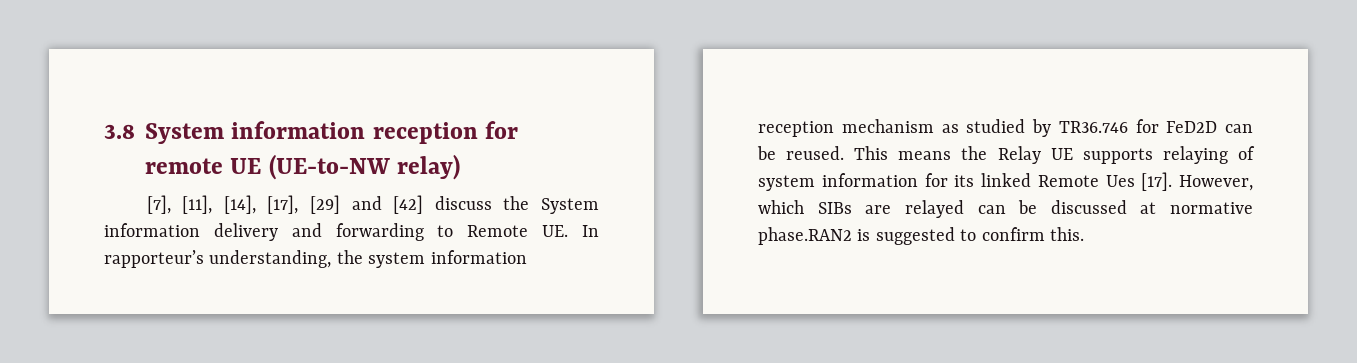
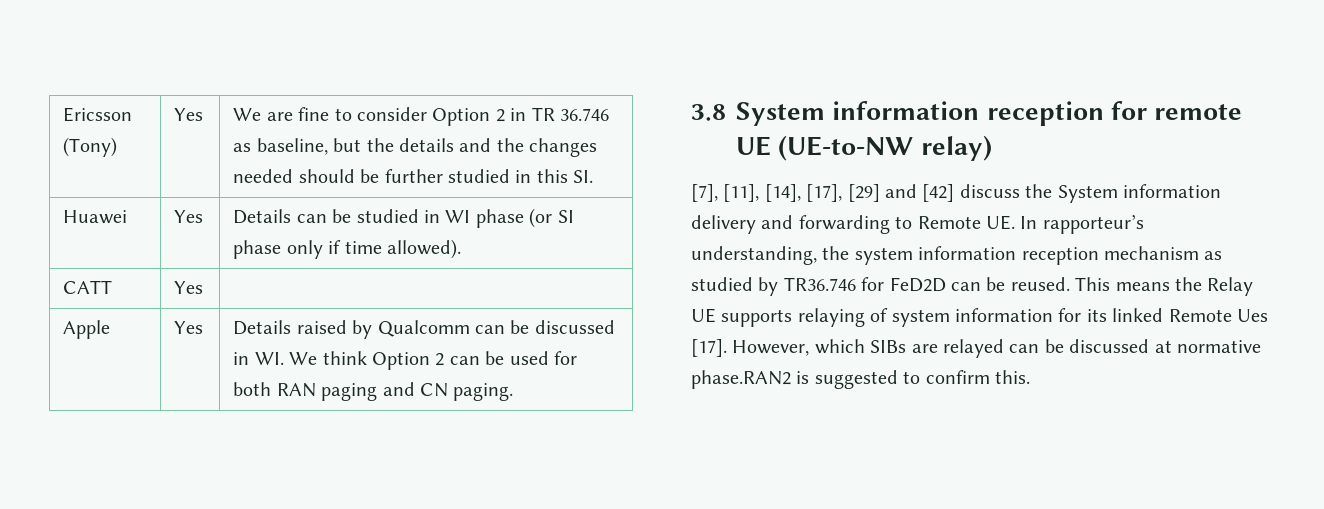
+ Ericsson (Tony) | Yes | We are fine to consider Option 2 in TR 36.746 as baseline, but the details and the changes needed should be further studied in this SI.
+ Huawei | Yes | Details can be studied in WI phase (or SI phase only if time allowed).
+ CATT | Yes |
+ Apple | Yes | Details raised by Qualcomm can be discussed in WI. We think Option 2 can be used for both RAN paging and CN paging.

